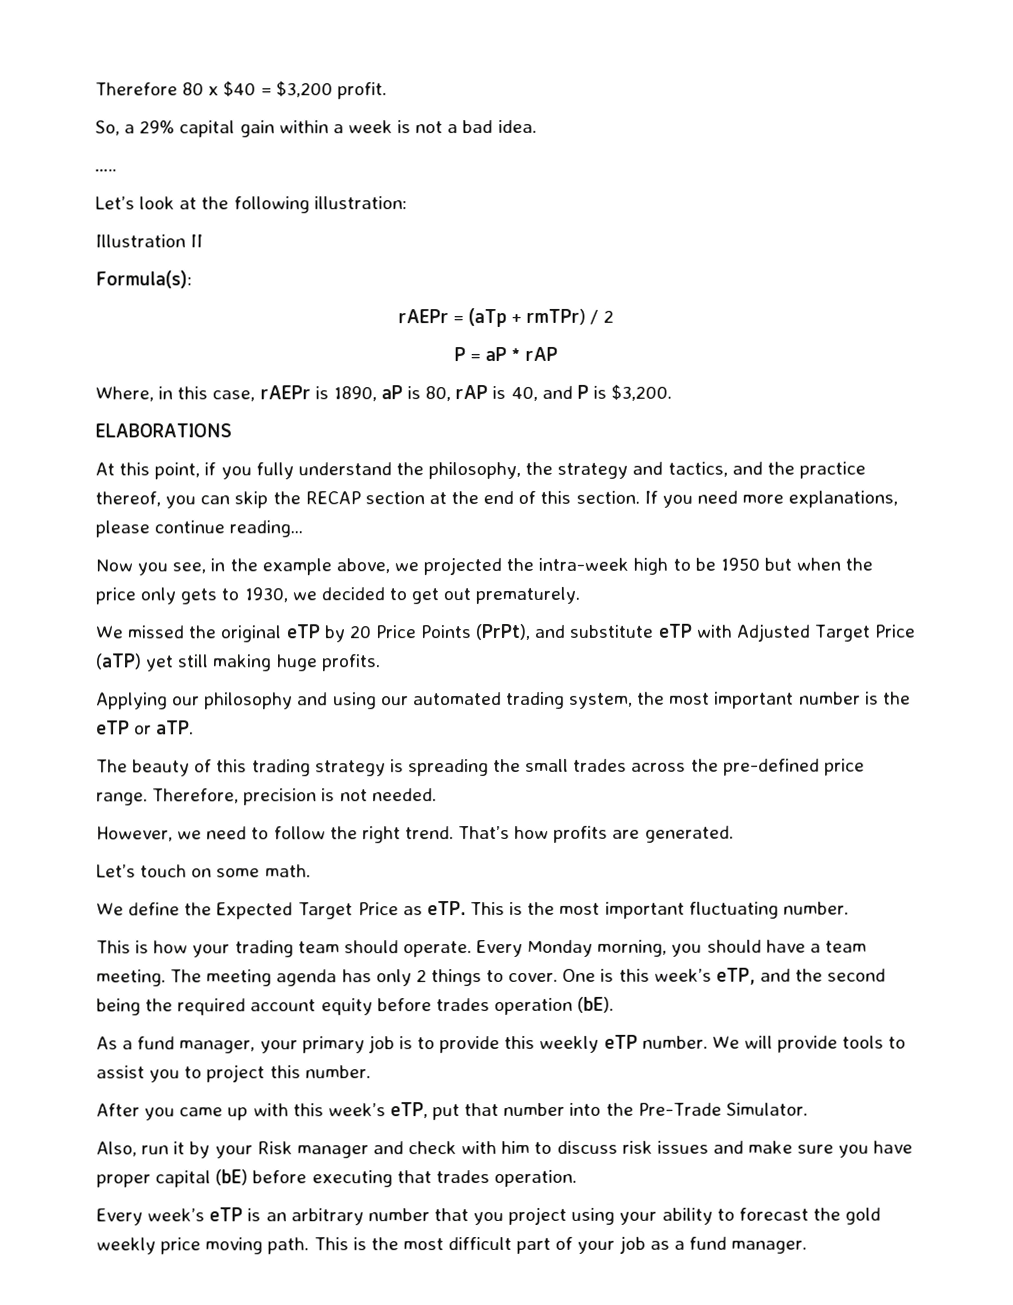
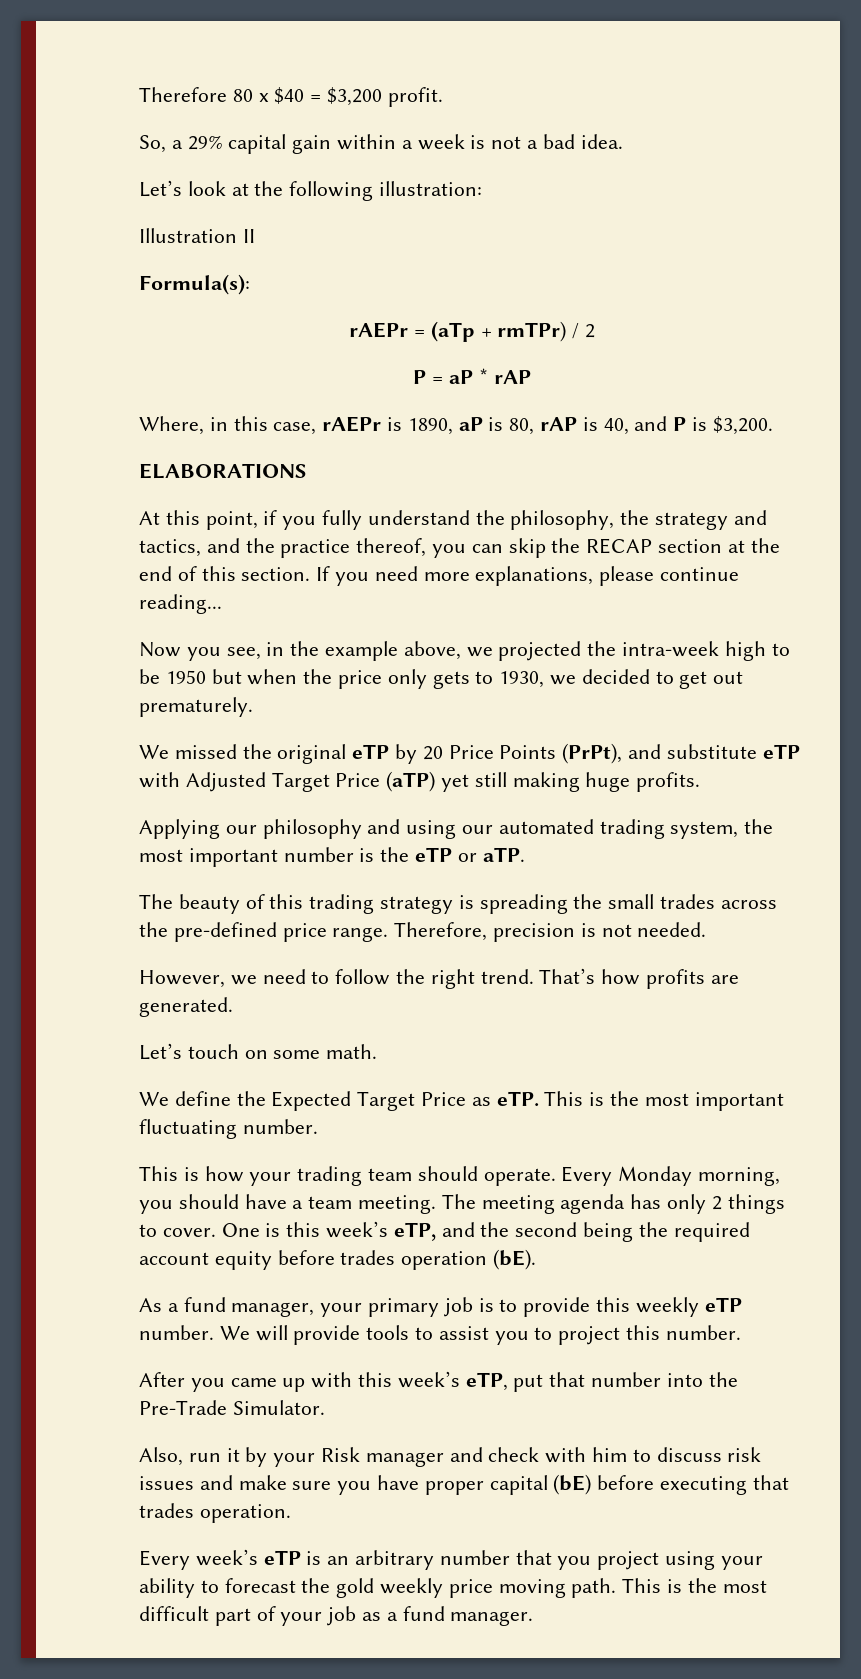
- …..

